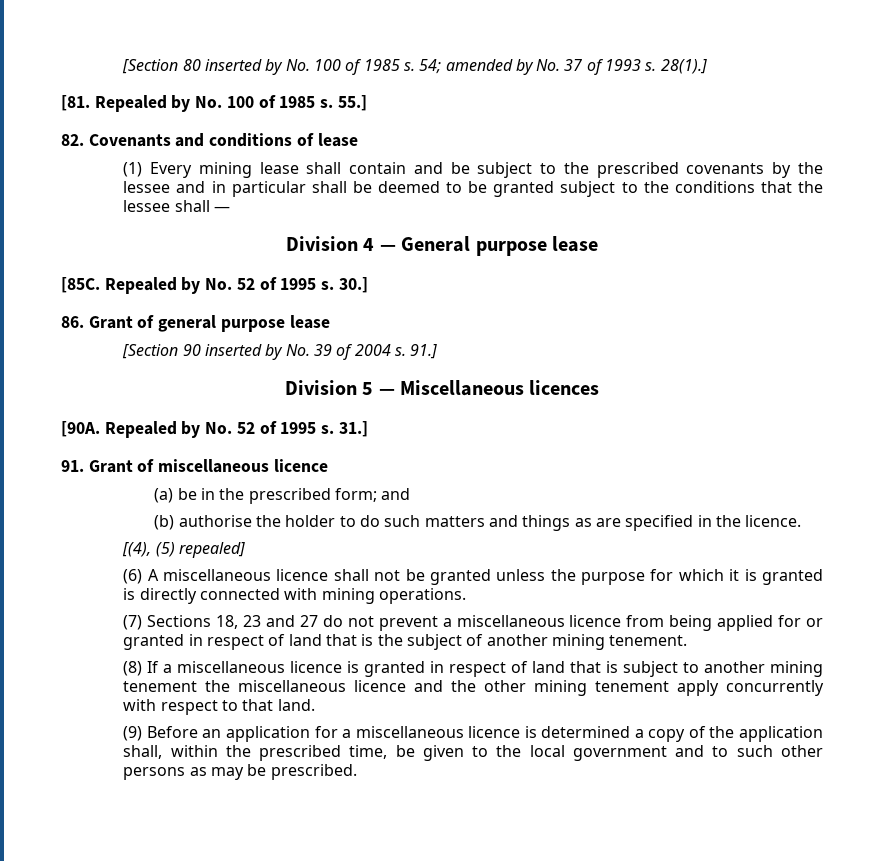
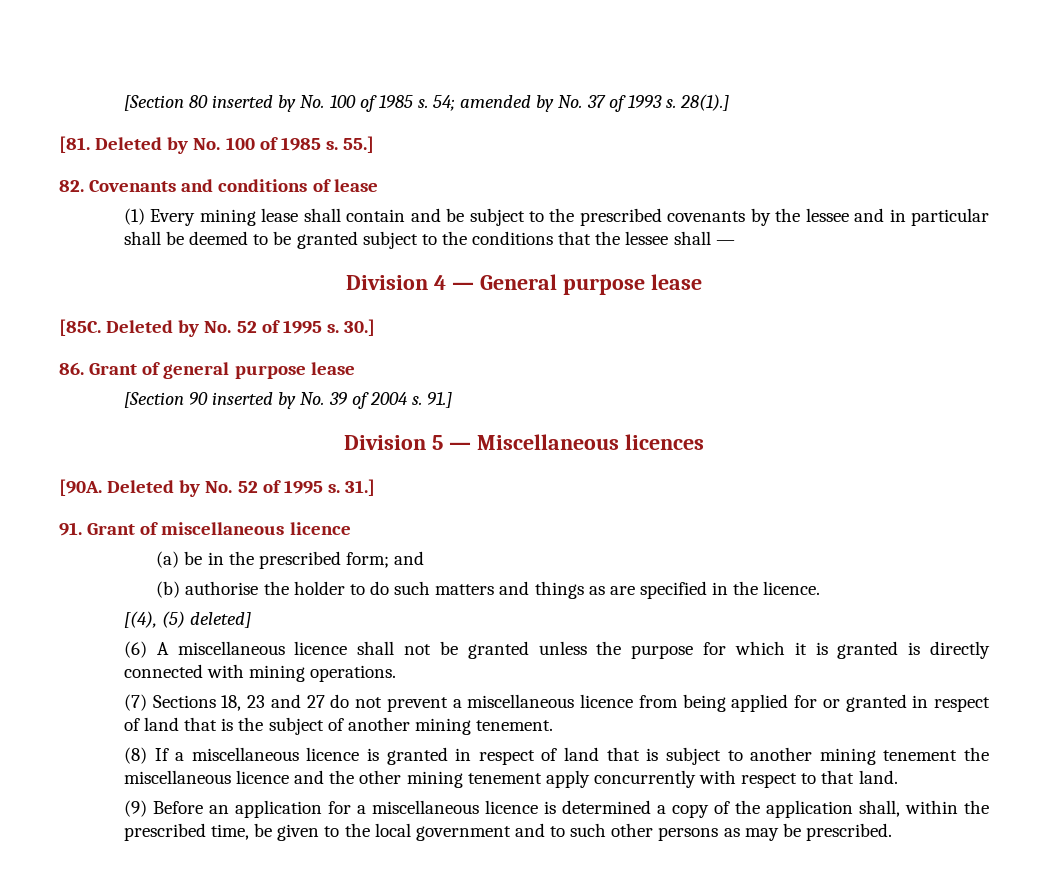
- [81. Repealed by No. 100 of 1985 s.
+ [81. Deleted by No. 100 of 1985 s.
- [85C. Repealed by No. 52 of 1995 s.
+ [85C. Deleted by No. 52 of 1995 s.
- [90A. Repealed by No. 52 of 1995 s.
+ [90A. Deleted by No. 52 of 1995 s.
- [(4), (5) repealed]
+ [(4), (5) deleted]

